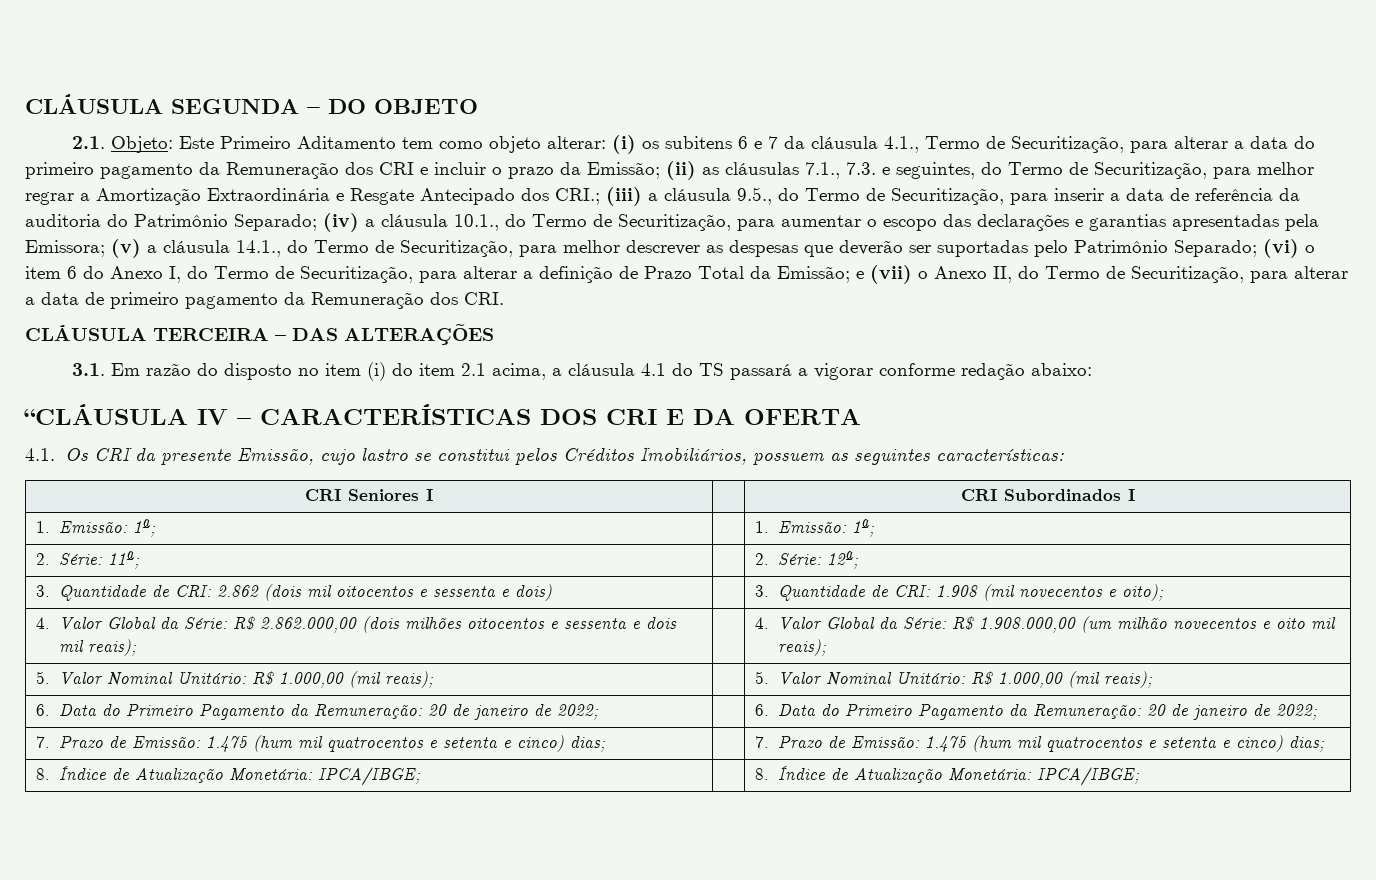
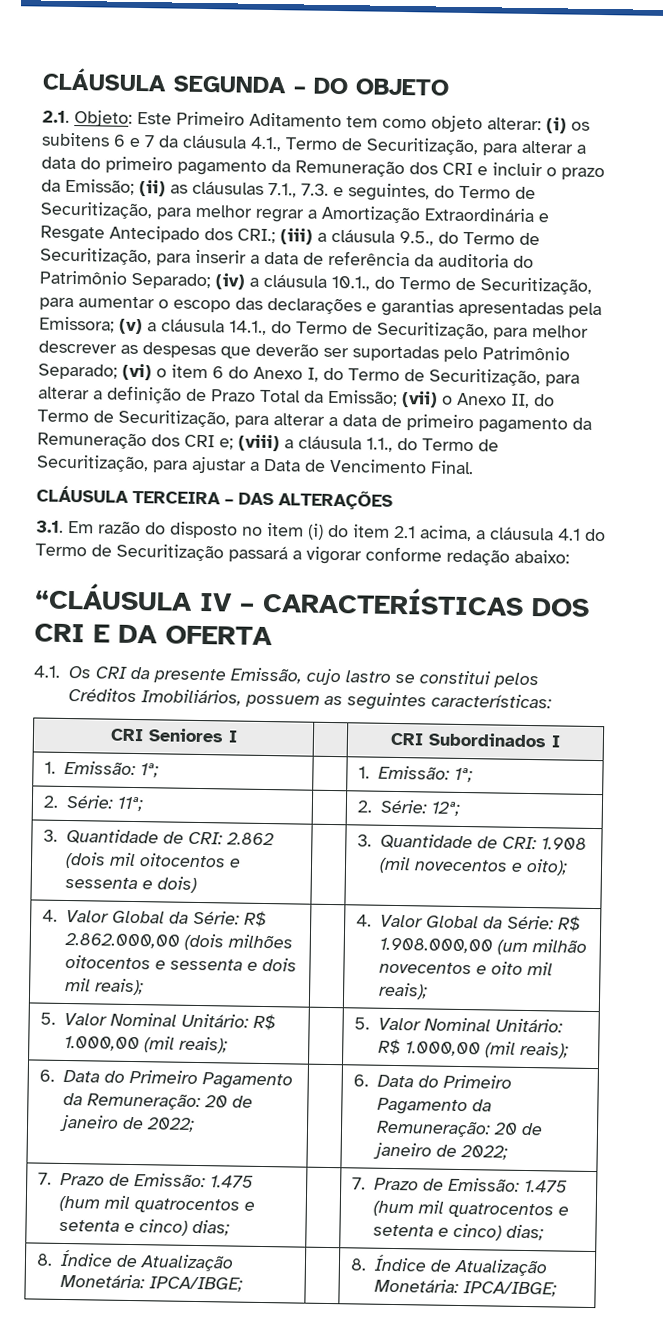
- e (vii) o Anexo II, do Termo de Securitização, para alterar a data de primeiro pagamento da Remuneração dos CRI.
+ (vii) o Anexo II, do Termo de Securitização, para alterar a data de primeiro pagamento da Remuneração dos CRI e; (viii) a cláusula 1.1., do Termo de Securitização, para ajustar a Data de Vencimento Final.
- 3.1. Em razão do disposto no item (i) do item 2.1 acima, a cláusula 4.1 do TS passará a vigorar conforme redação abaixo:
+ 3.1. Em razão do disposto no item (i) do item 2.1 acima, a cláusula 4.1 do Termo de Securitização passará a vigorar conforme redação abaixo:

